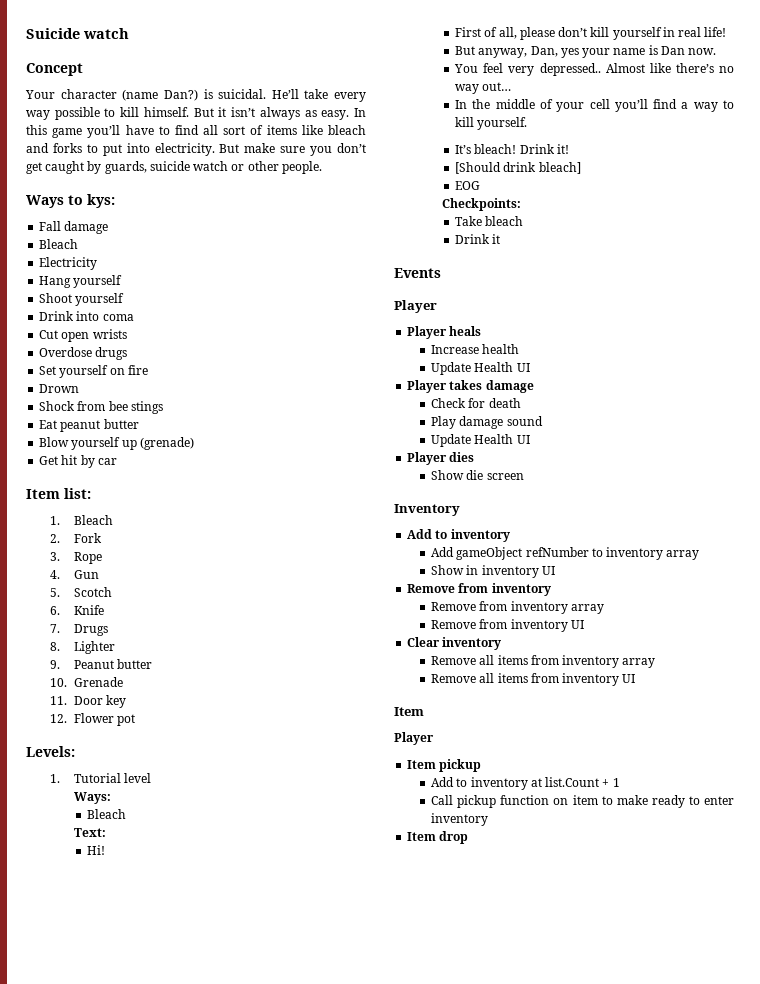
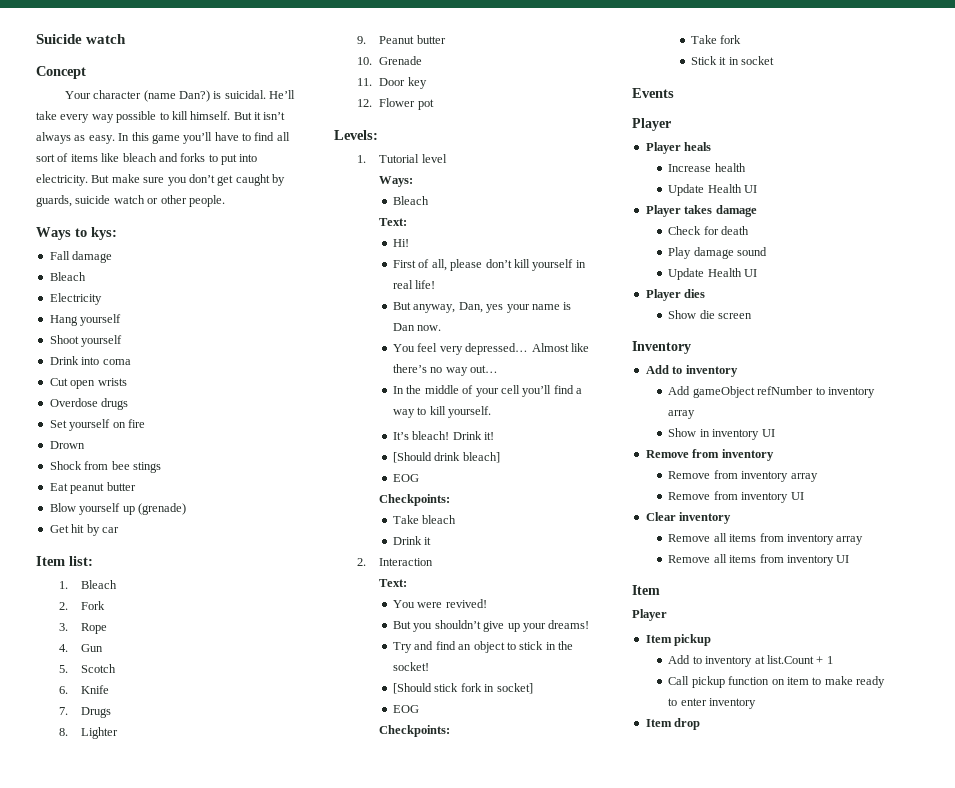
- You feel very depressed..
+ You feel very depressed…
+ 2. Interaction
+ Text:
+ You were revived!
+ But you shouldn’t give up your dreams!
+ Try and find an object to stick in the socket!
+ [Should stick fork in socket]
+ EOG
+ Checkpoints:
+ Take fork
+ Stick it in socket

